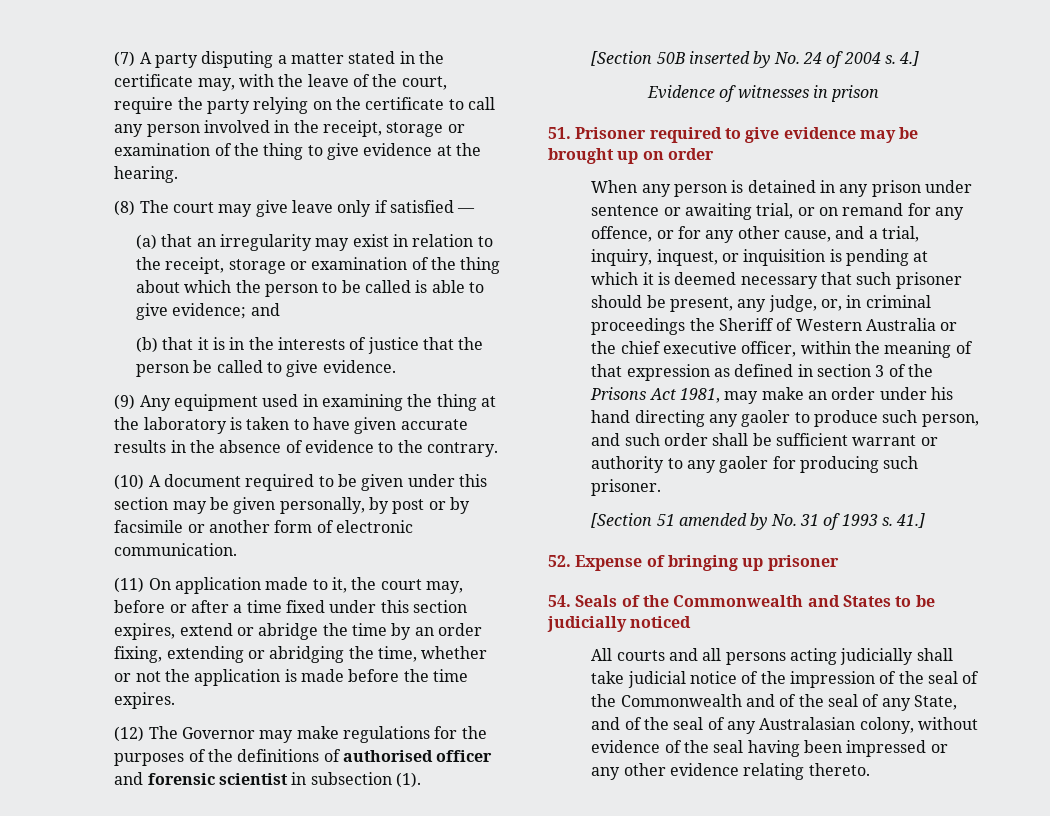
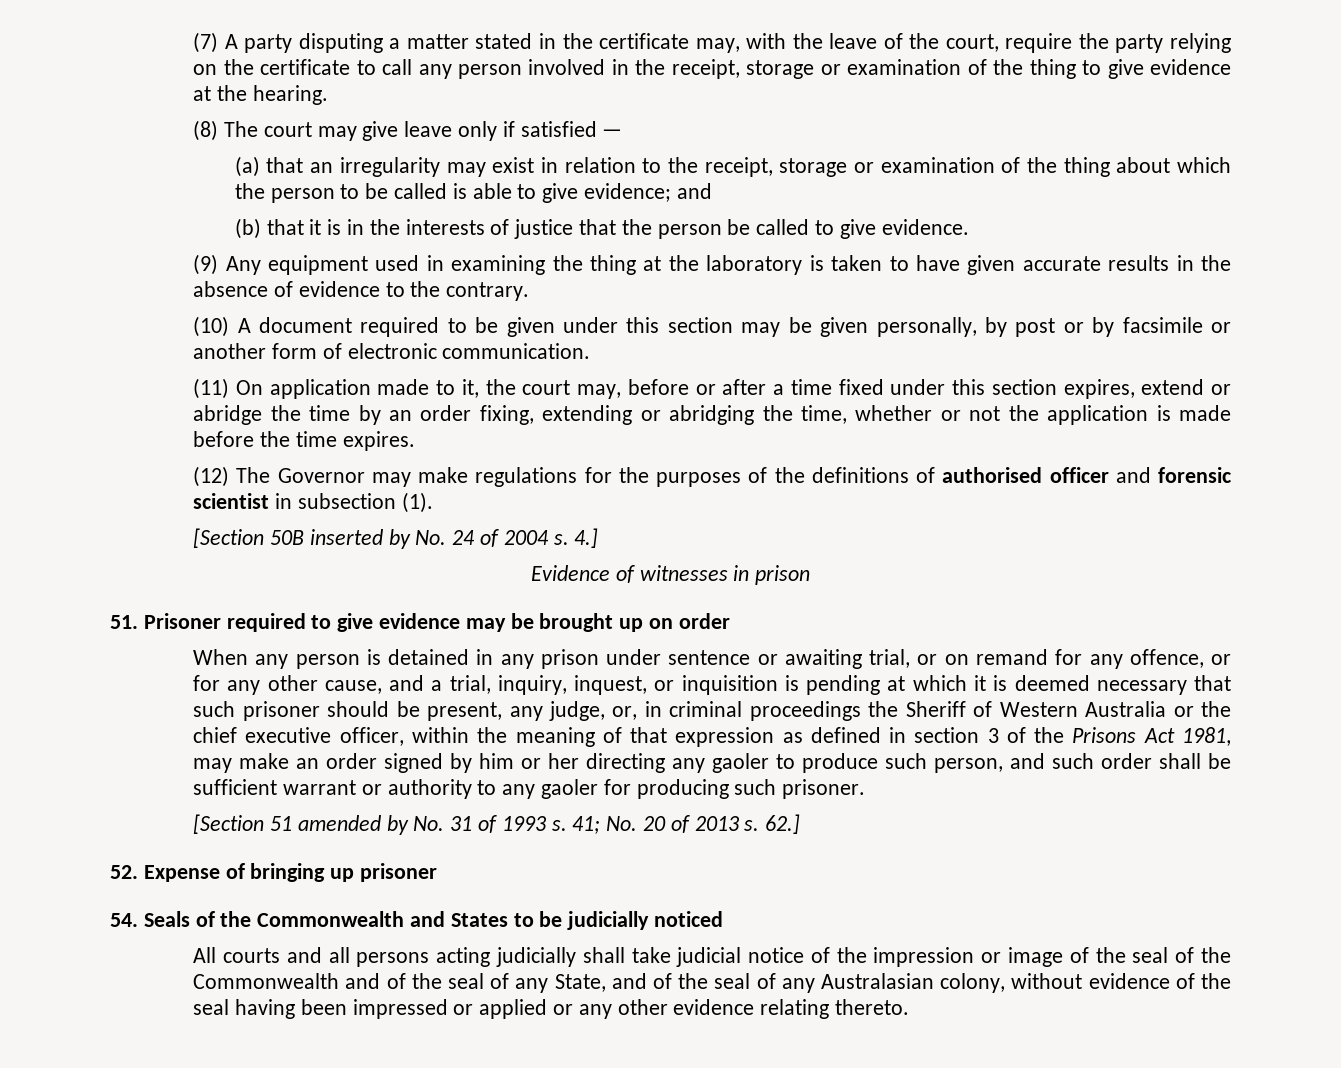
- When any person is detained in any prison under sentence or awaiting trial, or on remand for any offence, or for any other cause, and a trial, inquiry, inquest, or inquisition is pending at which it is deemed necessary that such prisoner should be present, any judge, or, in criminal proceedings the Sheriff of Western Australia or the chief executive officer, within the meaning of that expression as defined in section 3 of the Prisons Act 1981, may make an order under his hand directing any gaoler to produce such person, and such order shall be sufficient warrant or authority to any gaoler for producing such prisoner.
+ When any person is detained in any prison under sentence or awaiting trial, or on remand for any offence, or for any other cause, and a trial, inquiry, inquest, or inquisition is pending at which it is deemed necessary that such prisoner should be present, any judge, or, in criminal proceedings the Sheriff of Western Australia or the chief executive officer, within the meaning of that expression as defined in section 3 of the Prisons Act 1981, may make an order signed by him or her directing any gaoler to produce such person, and such order shall be sufficient warrant or authority to any gaoler for producing such prisoner.
- 41.]
+ 41; No. 20 of 2013 s. 62.]
- All courts and all persons acting judicially shall take judicial notice of the impression of the seal of the Commonwealth and of the seal of any State, and of the seal of any Australasian colony, without evidence of the seal having been impressed or any other evidence relating thereto.
+ All courts and all persons acting judicially shall take judicial notice of the impression or image of the seal of the Commonwealth and of the seal of any State, and of the seal of any Australasian colony, without evidence of the seal having been impressed or applied or any other evidence relating thereto.

